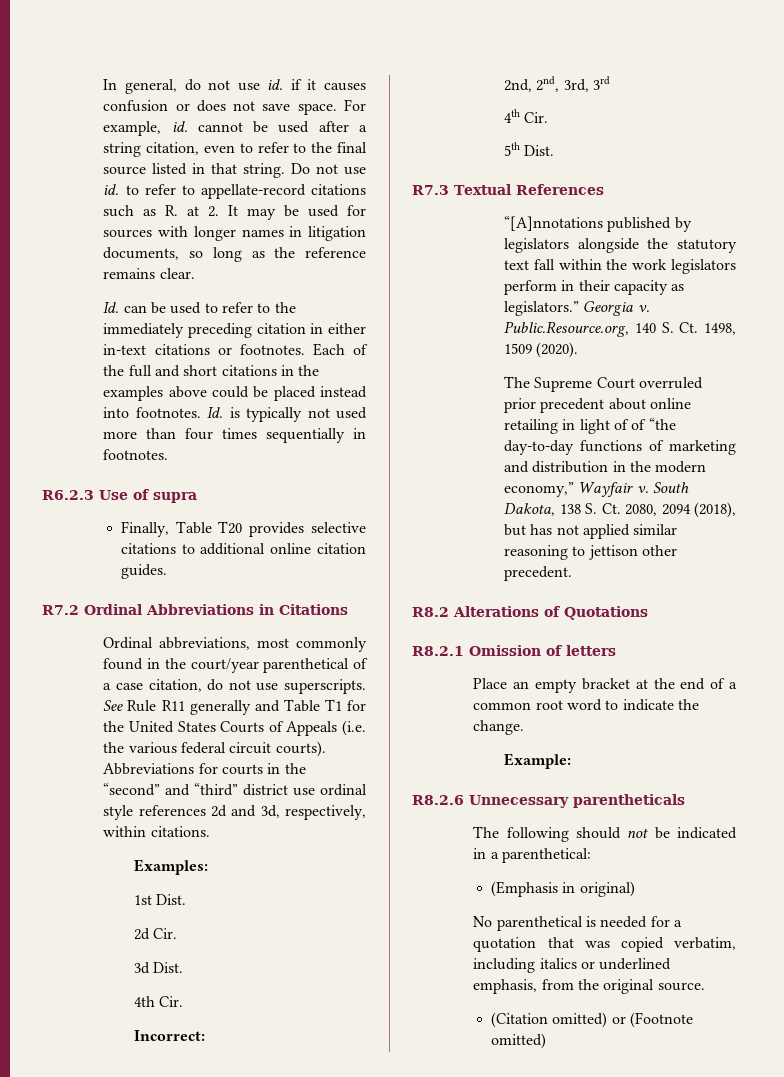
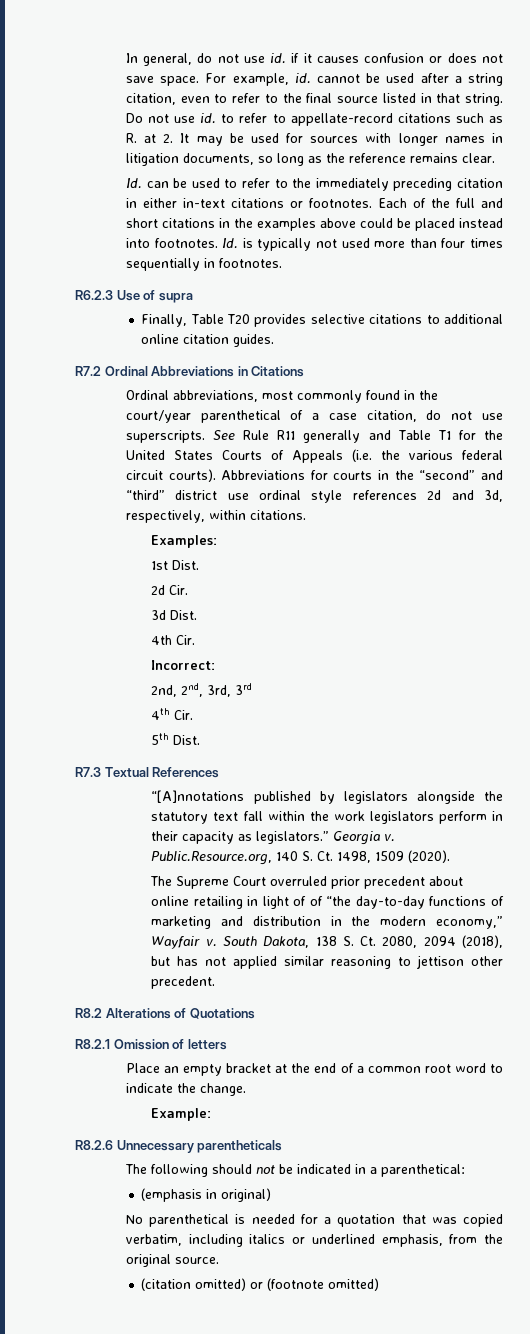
- (Emphasis in original)
+ (emphasis in original)
- (Citation omitted) or (Footnote omitted)
+ (citation omitted) or (footnote omitted)

